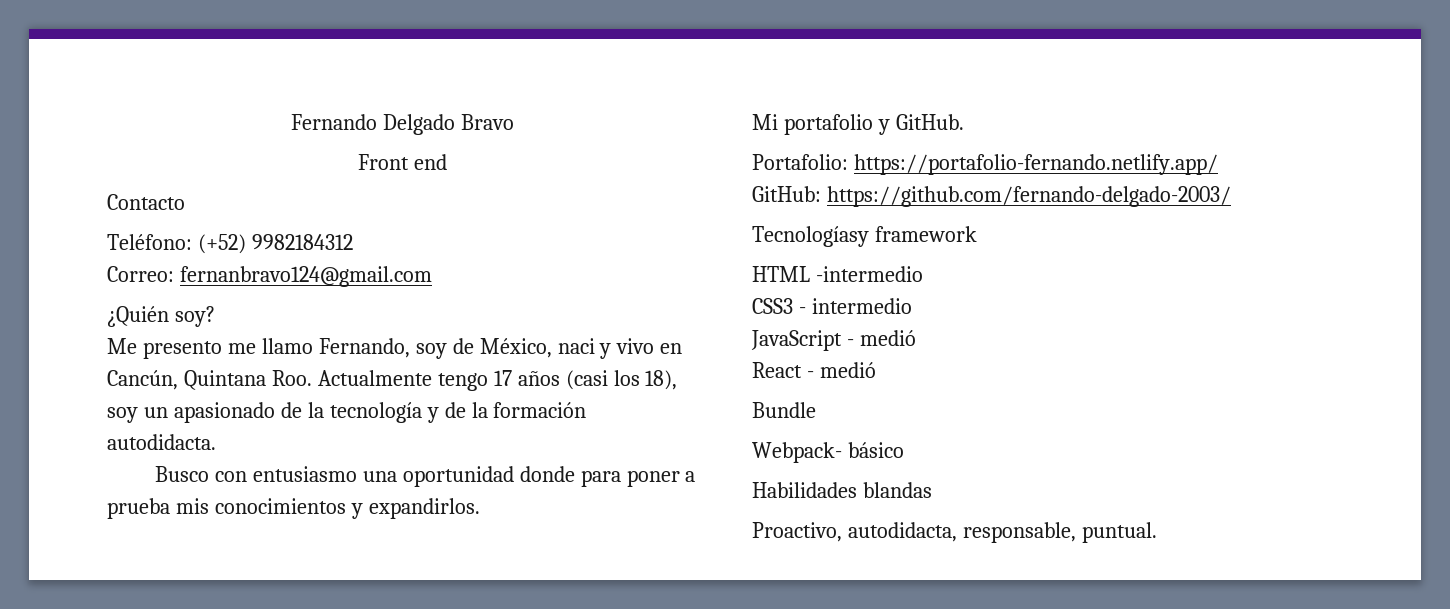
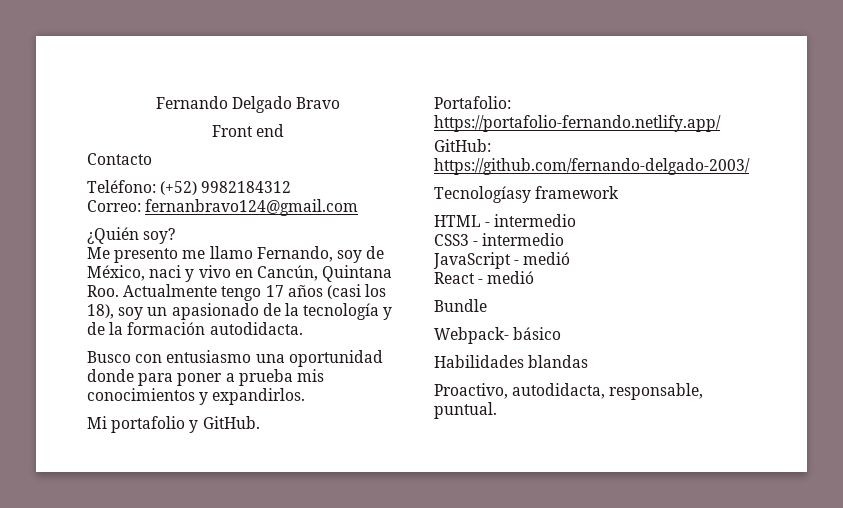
- HTML -intermedio
+ HTML - intermedio

